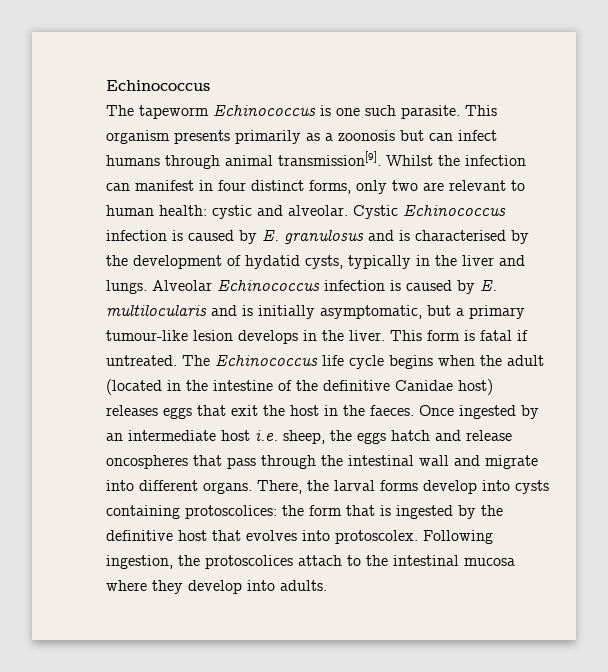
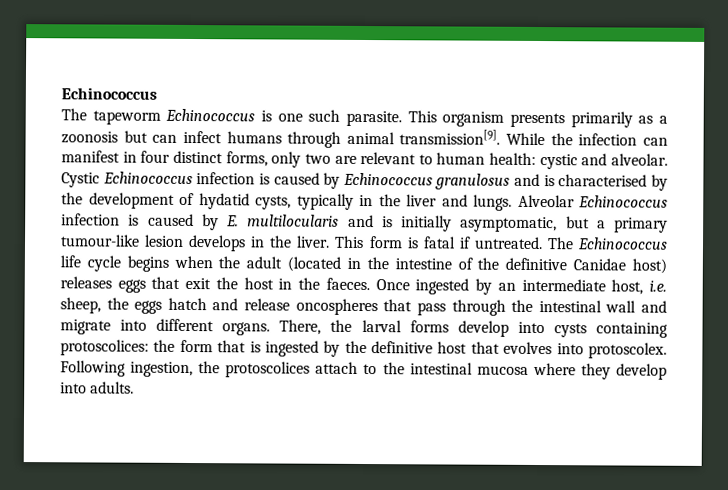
- Whilst the infection can manifest in four distinct forms, only two are relevant to human health: cystic and alveolar.
+ While the infection can manifest in four distinct forms, only two are relevant to human health: cystic and alveolar.
- Cystic Echinococcus infection is caused by E. granulosus and is characterised by the development of hydatid cysts, typically in the liver and lungs.
+ Cystic Echinococcus infection is caused by Echinococcus granulosus and is characterised by the development of hydatid cysts, typically in the liver and lungs.
- Once ingested by an intermediate host i.e. sheep, the eggs hatch and release oncospheres that pass through the intestinal wall and migrate into different organs.
+ Once ingested by an intermediate host, i.e. sheep, the eggs hatch and release oncospheres that pass through the intestinal wall and migrate into different organs.

